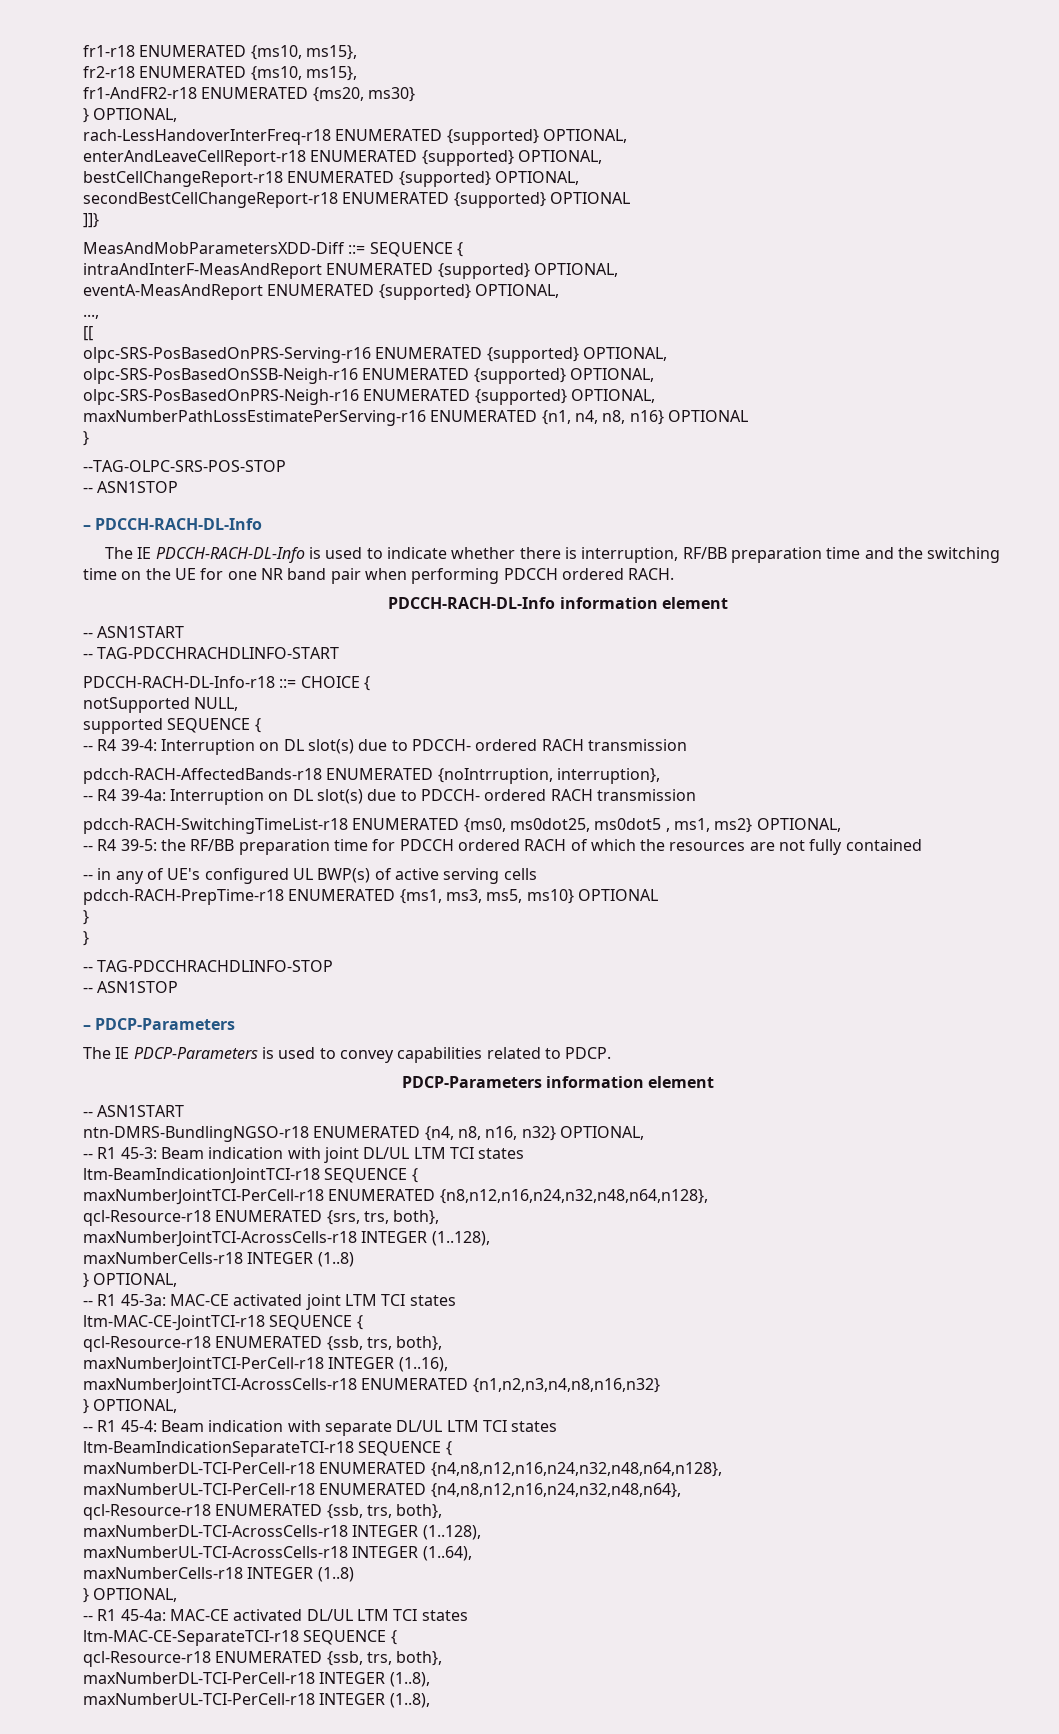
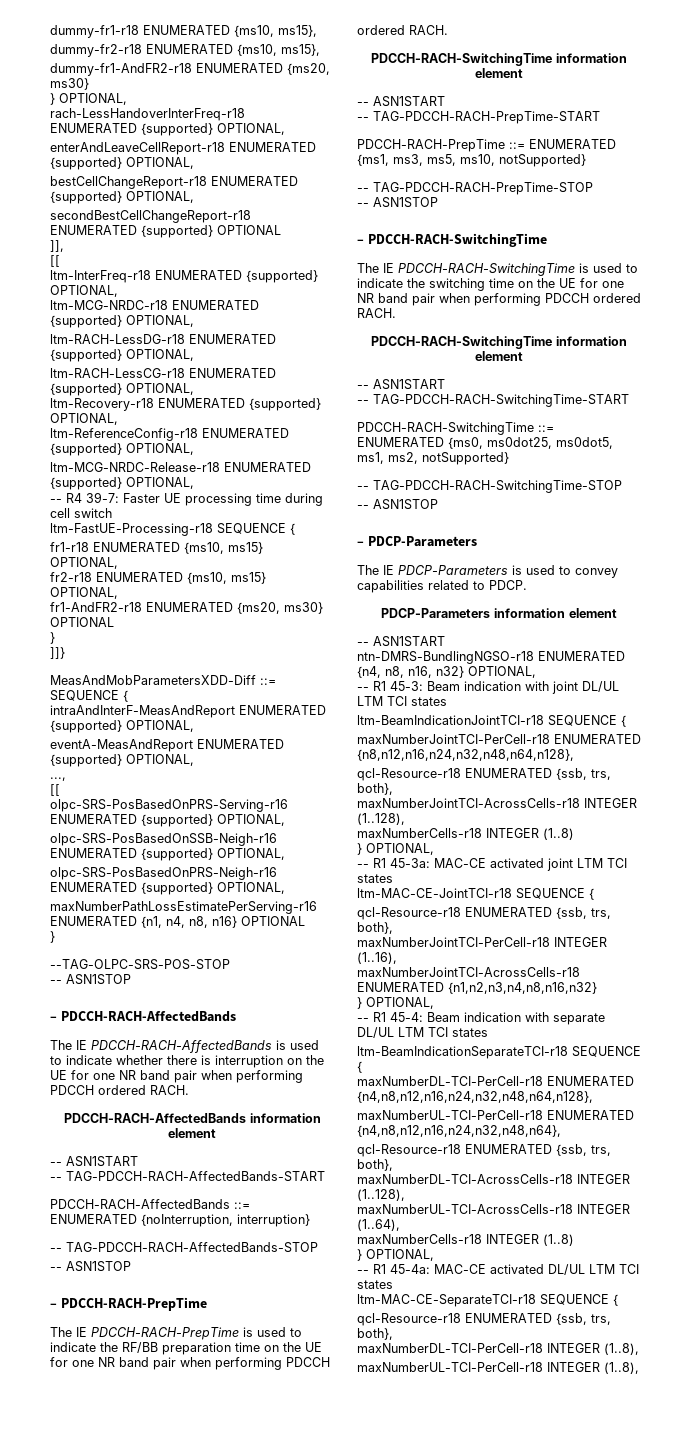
- fr1-r18 ENUMERATED {ms10, ms15},
- fr2-r18 ENUMERATED {ms10, ms15},
- fr1-AndFR2-r18 ENUMERATED {ms20, ms30}
+ dummy-fr1-r18 ENUMERATED {ms10, ms15},
+ dummy-fr2-r18 ENUMERATED {ms10, ms15},
+ dummy-fr1-AndFR2-r18 ENUMERATED {ms20, ms30}
+ ]],
+ [[
+ ltm-InterFreq-r18 ENUMERATED {supported} OPTIONAL,
+ ltm-MCG-NRDC-r18 ENUMERATED {supported} OPTIONAL,
+ ltm-RACH-LessDG-r18 ENUMERATED {supported} OPTIONAL,
+ ltm-RACH-LessCG-r18 ENUMERATED {supported} OPTIONAL,
+ ltm-Recovery-r18 ENUMERATED {supported} OPTIONAL,
+ ltm-ReferenceConfig-r18 ENUMERATED {supported} OPTIONAL,
+ ltm-MCG-NRDC-Release-r18 ENUMERATED {supported} OPTIONAL,
+ -- R4 39-7: Faster UE processing time during cell switch
+ ltm-FastUE-Processing-r18 SEQUENCE {
+ fr1-r18 ENUMERATED {ms10, ms15} OPTIONAL,
+ fr2-r18 ENUMERATED {ms10, ms15} OPTIONAL,
+ fr1-AndFR2-r18 ENUMERATED {ms20, ms30} OPTIONAL
+ }
- – PDCCH-RACH-DL-Info
- The IE PDCCH-RACH-DL-Info is used to indicate whether there is interruption, RF/BB preparation time and the switching time on the UE for one NR band pair when performing PDCCH ordered RACH.
- PDCCH-RACH-DL-Info information element
+ – PDCCH-RACH-AffectedBands
+ The IE PDCCH-RACH-AffectedBands is used to indicate whether there is interruption on the UE for one NR band pair when performing PDCCH ordered RACH.
+ PDCCH-RACH-AffectedBands information element
  -- ASN1START
- -- TAG-PDCCHRACHDLINFO-START
- PDCCH-RACH-DL-Info-r18 ::= CHOICE {
- notSupported NULL,
- supported SEQUENCE {
- -- R4 39-4: Interruption on DL slot(s) due to PDCCH- ordered RACH transmission
- pdcch-RACH-AffectedBands-r18 ENUMERATED {noIntrruption, interruption},
- -- R4 39-4a: Interruption on DL slot(s) due to PDCCH- ordered RACH transmission
- pdcch-RACH-SwitchingTimeList-r18 ENUMERATED {ms0, ms0dot25, ms0dot5 , ms1, ms2} OPTIONAL,
- -- R4 39-5: the RF/BB preparation time for PDCCH ordered RACH of which the resources are not fully contained
- -- in any of UE's configured UL BWP(s) of active serving cells
- pdcch-RACH-PrepTime-r18 ENUMERATED {ms1, ms3, ms5, ms10} OPTIONAL
- }
- }
- -- TAG-PDCCHRACHDLINFO-STOP
+ -- TAG-PDCCH-RACH-AffectedBands-START
+ PDCCH-RACH-AffectedBands ::= ENUMERATED {noInterruption, interruption}
+ -- TAG-PDCCH-RACH-AffectedBands-STOP
+ -- ASN1STOP
+ – PDCCH-RACH-PrepTime
+ The IE PDCCH-RACH-PrepTime is used to indicate the RF/BB preparation time on the UE for one NR band pair when performing PDCCH ordered RACH.
+ PDCCH-RACH-SwitchingTime information element
+ -- ASN1START
+ -- TAG-PDCCH-RACH-PrepTime-START
+ PDCCH-RACH-PrepTime ::= ENUMERATED {ms1, ms3, ms5, ms10, notSupported}
+ -- TAG-PDCCH-RACH-PrepTime-STOP
+ -- ASN1STOP
+ – PDCCH-RACH-SwitchingTime
+ The IE PDCCH-RACH-SwitchingTime is used to indicate the switching time on the UE for one NR band pair when performing PDCCH ordered RACH.
+ PDCCH-RACH-SwitchingTime information element
+ -- ASN1START
+ -- TAG-PDCCH-RACH-SwitchingTime-START
+ PDCCH-RACH-SwitchingTime ::= ENUMERATED {ms0, ms0dot25, ms0dot5, ms1, ms2, notSupported}
+ -- TAG-PDCCH-RACH-SwitchingTime-STOP
  maxNumberJointTCI-PerCell-r18 ENUMERATED {n8,n12,n16,n24,n32,n48,n64,n128},
- qcl-Resource-r18 ENUMERATED {srs, trs, both},
+ qcl-Resource-r18 ENUMERATED {ssb, trs, both},

